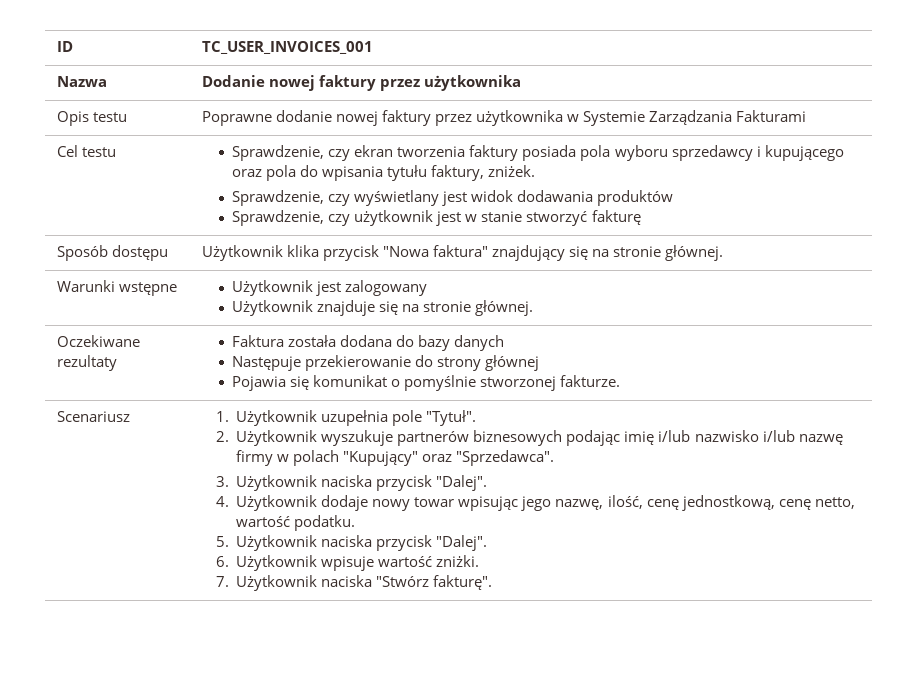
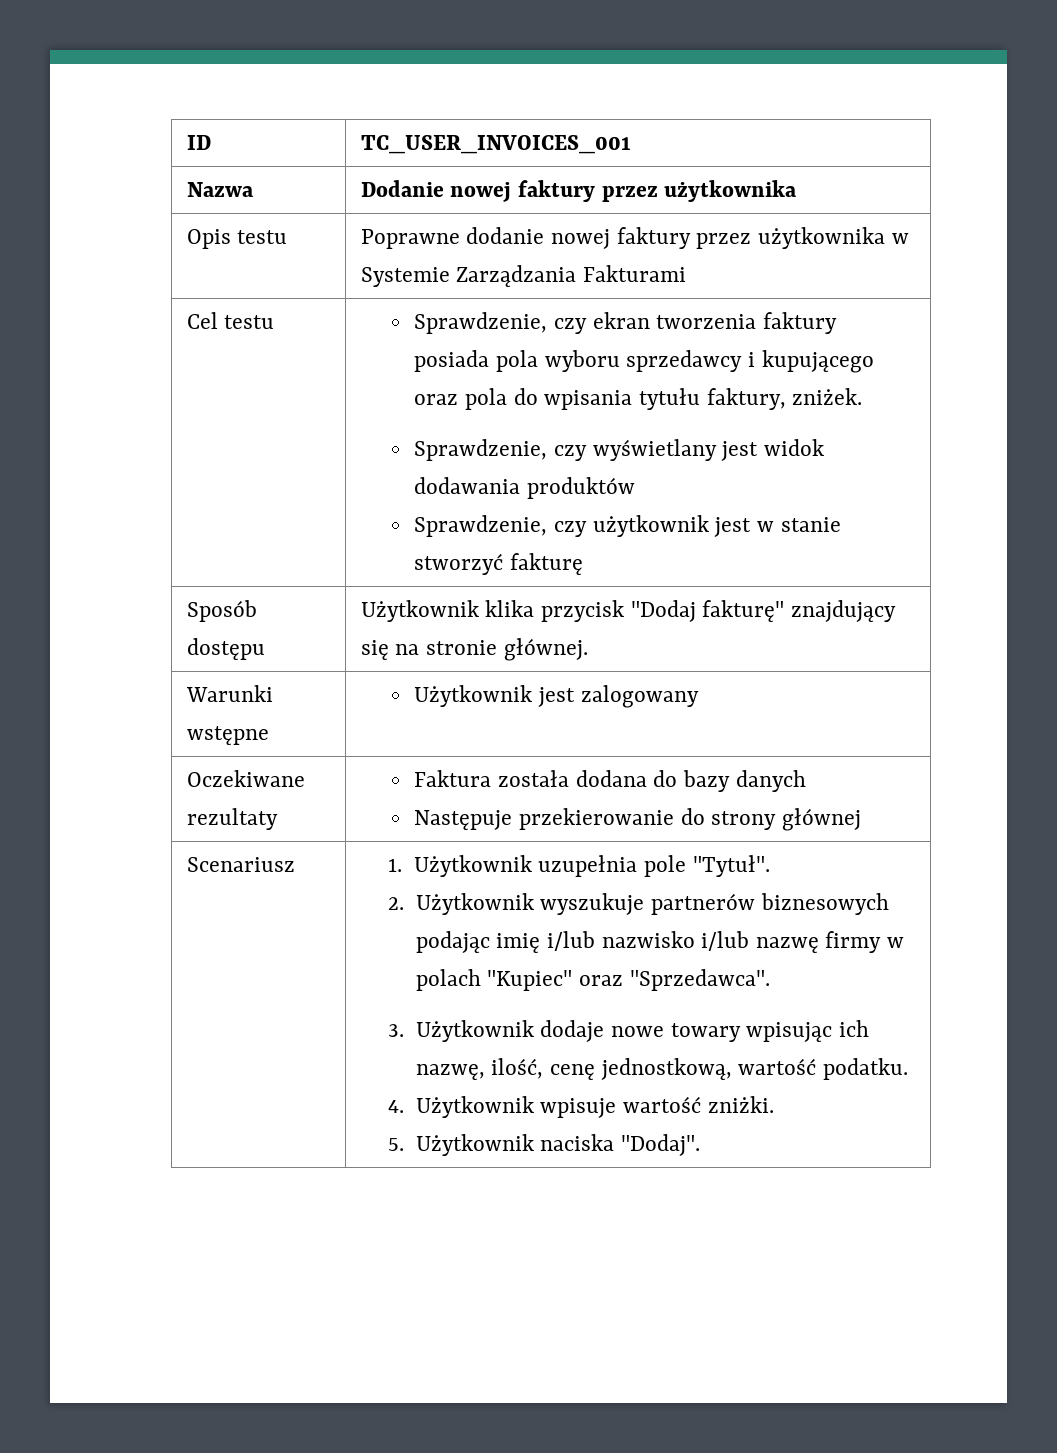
- Sposób dostępu | Użytkownik klika przycisk "Nowa faktura" znajdujący się na stronie głównej.
+ Sposób dostępu | Użytkownik klika przycisk "Dodaj fakturę" znajdujący się na stronie głównej.
  Warunki wstępne | Użytkownik jest zalogowany
- Użytkownik znajduje się na stronie głównej.
  Oczekiwane rezultaty | Faktura została dodana do bazy danych
  Następuje przekierowanie do strony głównej
- Pojawia się komunikat o pomyślnie stworzonej fakturze.
- 2. Użytkownik wyszukuje partnerów biznesowych podając imię i/lub nazwisko i/lub nazwę firmy w polach "Kupujący" oraz "Sprzedawca".
+ 2. Użytkownik wyszukuje partnerów biznesowych podając imię i/lub nazwisko i/lub nazwę firmy w polach "Kupiec" oraz "Sprzedawca".
- 3. Użytkownik naciska przycisk "Dalej".
- 4. Użytkownik dodaje nowy towar wpisując jego nazwę, ilość, cenę jednostkową, cenę netto, wartość podatku.
+ 3. Użytkownik dodaje nowe towary wpisując ich nazwę, ilość, cenę jednostkową, wartość podatku.
- 5. Użytkownik naciska przycisk "Dalej".
- 6. Użytkownik wpisuje wartość zniżki.
+ 4. Użytkownik wpisuje wartość zniżki.
- 7. Użytkownik naciska "Stwórz fakturę".
+ 5. Użytkownik naciska "Dodaj".

